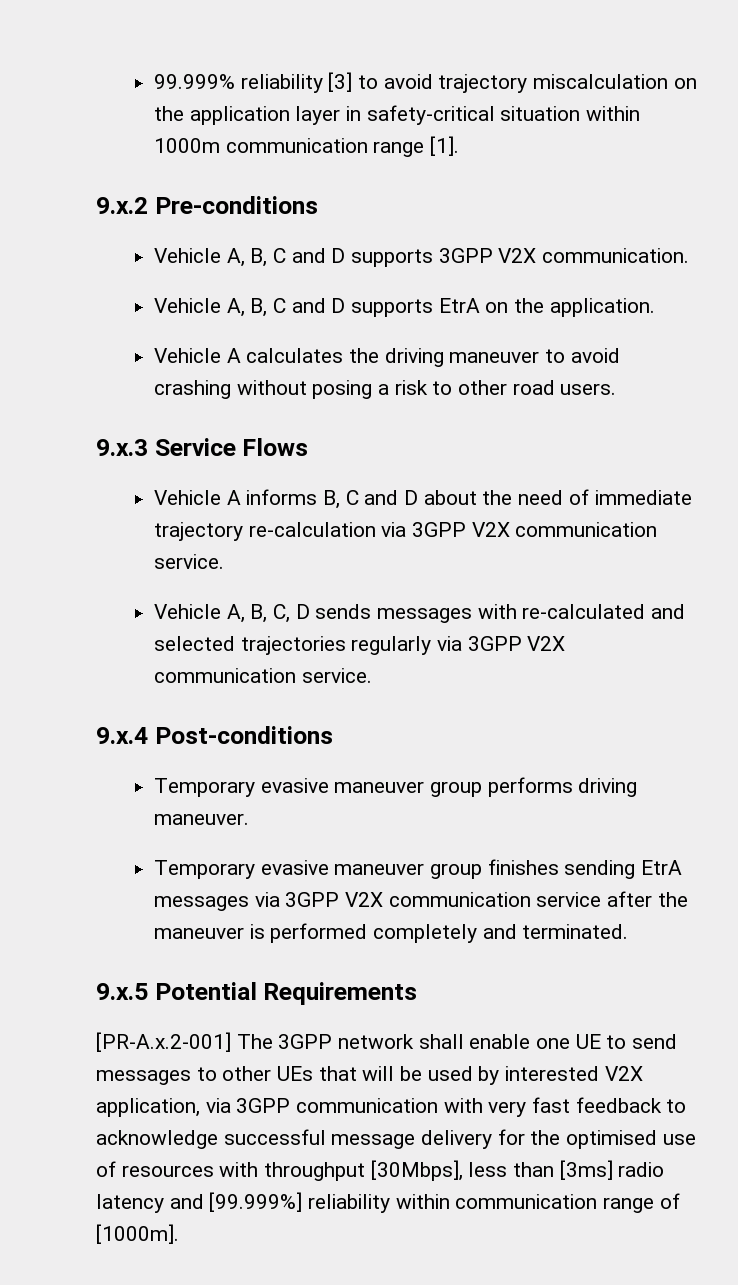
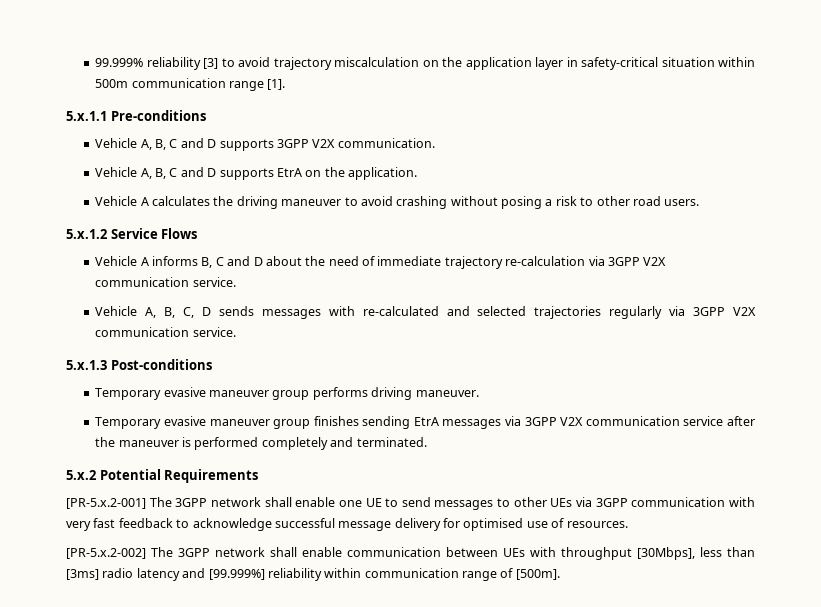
- 99.999% reliability [3] to avoid trajectory miscalculation on the application layer in safety-critical situation within 1000m communication range [1].
+ 99.999% reliability [3] to avoid trajectory miscalculation on the application layer in safety-critical situation within 500m communication range [1].
- 9.x.2 Pre-conditions
+ 5.x.1.1 Pre-conditions
- 9.x.3 Service Flows
+ 5.x.1.2 Service Flows
- 9.x.4 Post-conditions
+ 5.x.1.3 Post-conditions
- 9.x.5 Potential Requirements
+ 5.x.2 Potential Requirements
- [PR-A.x.2-001] The 3GPP network shall enable one UE to send messages to other UEs that will be used by interested V2X application, via 3GPP communication with very fast feedback to acknowledge successful message delivery for the optimised use of resources with throughput [30Mbps], less than [3ms] radio latency and [99.999%] reliability within communication range of [1000m].
+ [PR-5.x.2-001] The 3GPP network shall enable one UE to send messages to other UEs via 3GPP communication with very fast feedback to acknowledge successful message delivery for optimised use of resources.
+ [PR-5.x.2-002] The 3GPP network shall enable communication between UEs with throughput [30Mbps], less than [3ms] radio latency and [99.999%] reliability within communication range of [500m].

